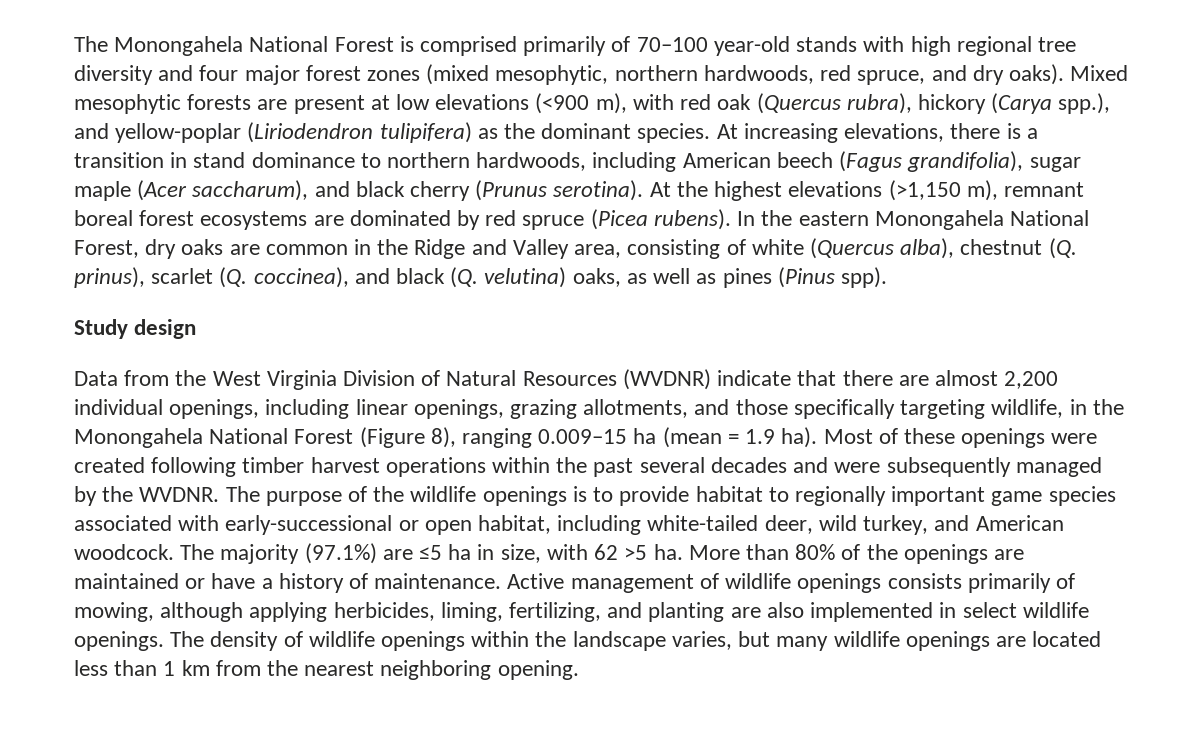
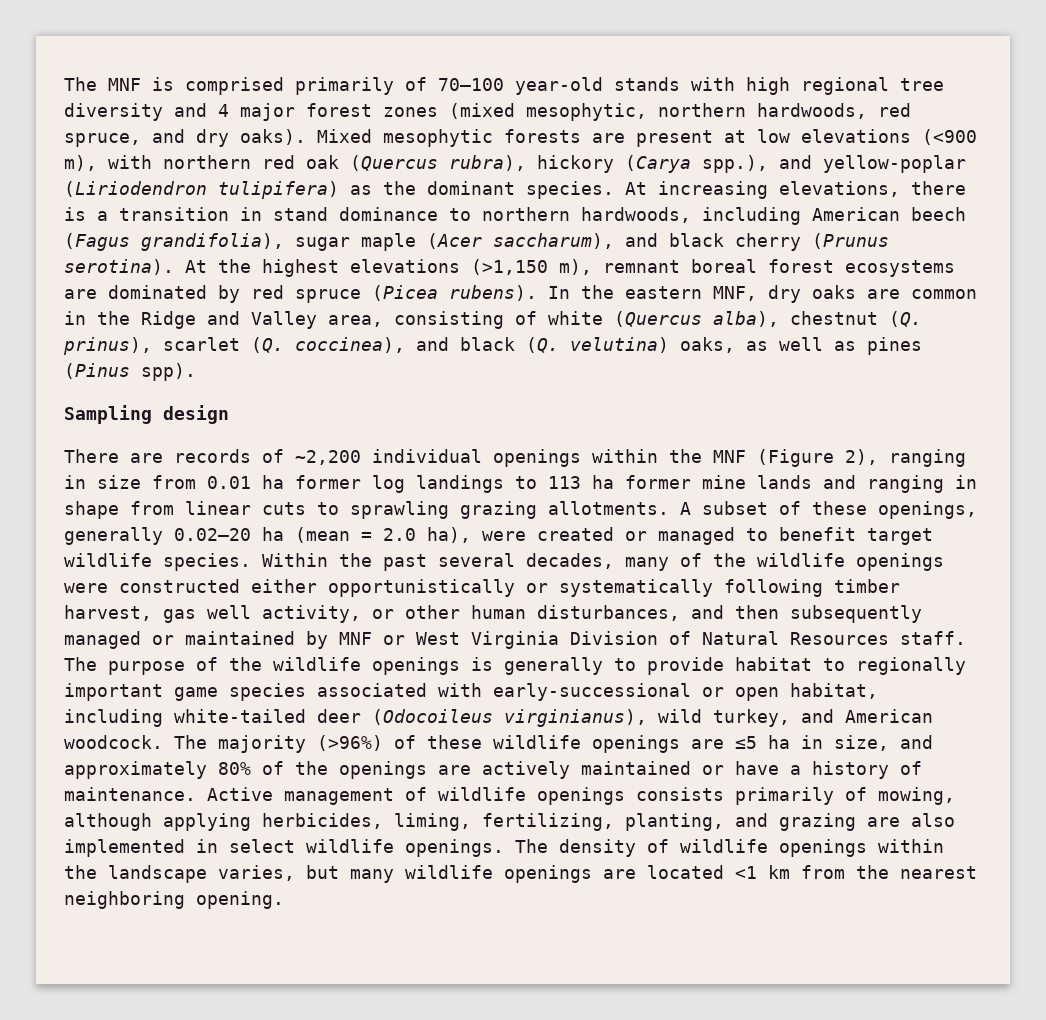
- The Monongahela National Forest is comprised primarily of 70–100 year-old stands with high regional tree diversity and four major forest zones (mixed mesophytic, northern hardwoods, red spruce, and dry oaks).
+ The MNF is comprised primarily of 70–100 year-old stands with high regional tree diversity and 4 major forest zones (mixed mesophytic, northern hardwoods, red spruce, and dry oaks).
- Mixed mesophytic forests are present at low elevations (<900 m), with red oak (Quercus rubra), hickory (Carya spp.), and yellow-poplar (Liriodendron tulipifera) as the dominant species.
+ Mixed mesophytic forests are present at low elevations (<900 m), with northern red oak (Quercus rubra), hickory (Carya spp.), and yellow-poplar (Liriodendron tulipifera) as the dominant species.
- In the eastern Monongahela National Forest, dry oaks are common in the Ridge and Valley area, consisting of white (Quercus alba), chestnut (Q. prinus), scarlet (Q. coccinea), and black (Q. velutina) oaks, as well as pines (Pinus spp).
+ In the eastern MNF, dry oaks are common in the Ridge and Valley area, consisting of white (Quercus alba), chestnut (Q. prinus), scarlet (Q. coccinea), and black (Q. velutina) oaks, as well as pines (Pinus spp).
- Study design
+ Sampling design
- Data from the West Virginia Division of Natural Resources (WVDNR) indicate that there are almost 2,200 individual openings, including linear openings, grazing allotments, and those specifically targeting wildlife, in the Monongahela National Forest (Figure 8), ranging 0.009–15 ha (mean = 1.9 ha). Most of these openings were created following timber harvest operations within the past several decades and were subsequently managed by the WVDNR.
+ There are records of ~2,200 individual openings within the MNF (Figure 2), ranging in size from 0.01 ha former log landings to 113 ha former mine lands and ranging in shape from linear cuts to sprawling grazing allotments. A subset of these openings, generally 0.02–20 ha (mean = 2.0 ha), were created or managed to benefit target wildlife species. Within the past several decades, many of the wildlife openings were constructed either opportunistically or systematically following timber harvest, gas well activity, or other human disturbances, and then subsequently managed or maintained by MNF or West Virginia Division of Natural Resources staff.
- The purpose of the wildlife openings is to provide habitat to regionally important game species associated with early-successional or open habitat, including white-tailed deer, wild turkey, and American woodcock.
+ The purpose of the wildlife openings is generally to provide habitat to regionally important game species associated with early-successional or open habitat, including white-tailed deer (Odocoileus virginianus), wild turkey, and American woodcock.
- The majority (97.1%) are ≤5 ha in size, with 62 >5 ha. More than 80% of the openings are maintained or have a history of maintenance.
+ The majority (>96%) of these wildlife openings are ≤5 ha in size, and approximately 80% of the openings are actively maintained or have a history of maintenance.
- Active management of wildlife openings consists primarily of mowing, although applying herbicides, liming, fertilizing, and planting are also implemented in select wildlife openings.
+ Active management of wildlife openings consists primarily of mowing, although applying herbicides, liming, fertilizing, planting, and grazing are also implemented in select wildlife openings.
- The density of wildlife openings within the landscape varies, but many wildlife openings are located less than 1 km from the nearest neighboring opening.
+ The density of wildlife openings within the landscape varies, but many wildlife openings are located <1 km from the nearest neighboring opening.

